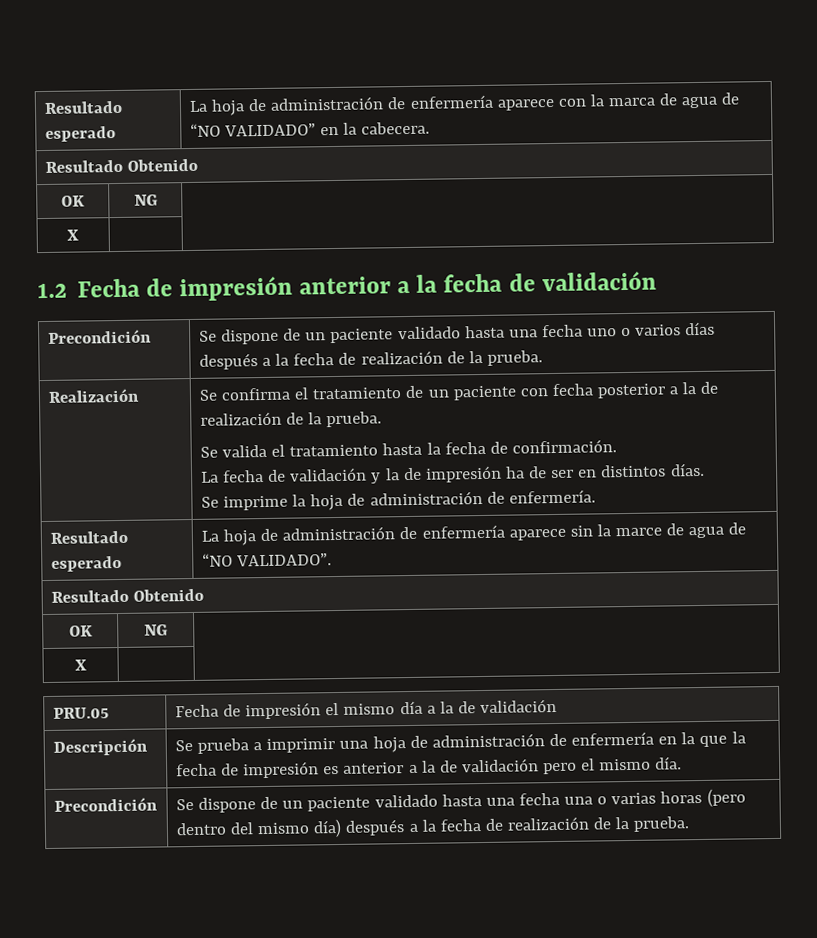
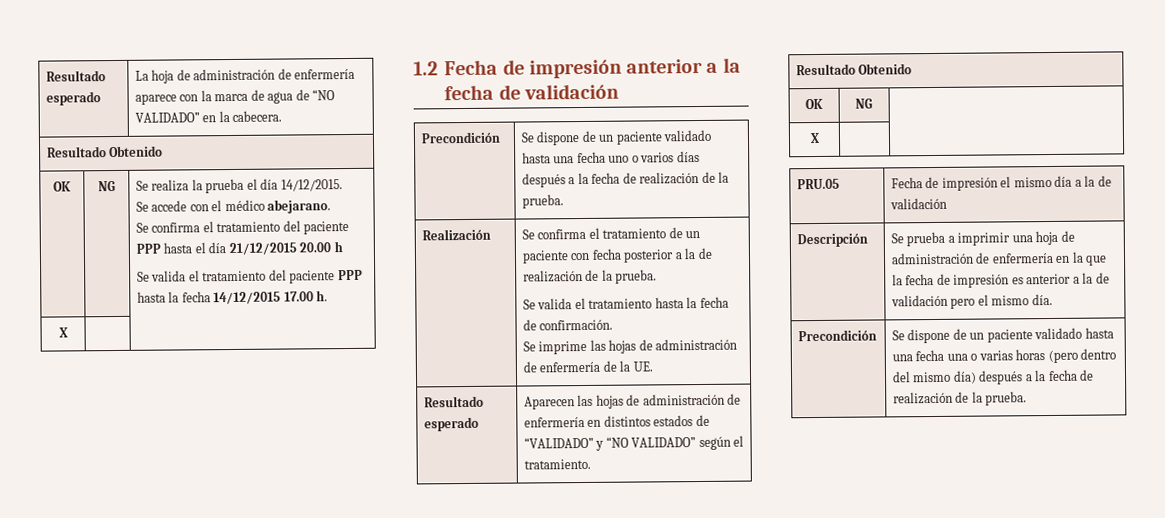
+ Se realiza la prueba el día 14/12/2015.
+ Se accede con el médico abejarano.
+ Se confirma el tratamiento del paciente PPP hasta el día 21/12/2015 20.00 h
+ Se valida el tratamiento del paciente PPP hasta la fecha 14/12/2015 17.00 h.
- La fecha de validación y la de impresión ha de ser en distintos días.
- Se imprime la hoja de administración de enfermería.
- Resultado esperado | La hoja de administración de enfermería aparece sin la marce de agua de “NO VALIDADO”.
+ Se imprime las hojas de administración de enfermería de la UE.
+ Resultado esperado | Aparecen las hojas de administración de enfermería en distintos estados de “VALIDADO” y “NO VALIDADO” según el tratamiento.

